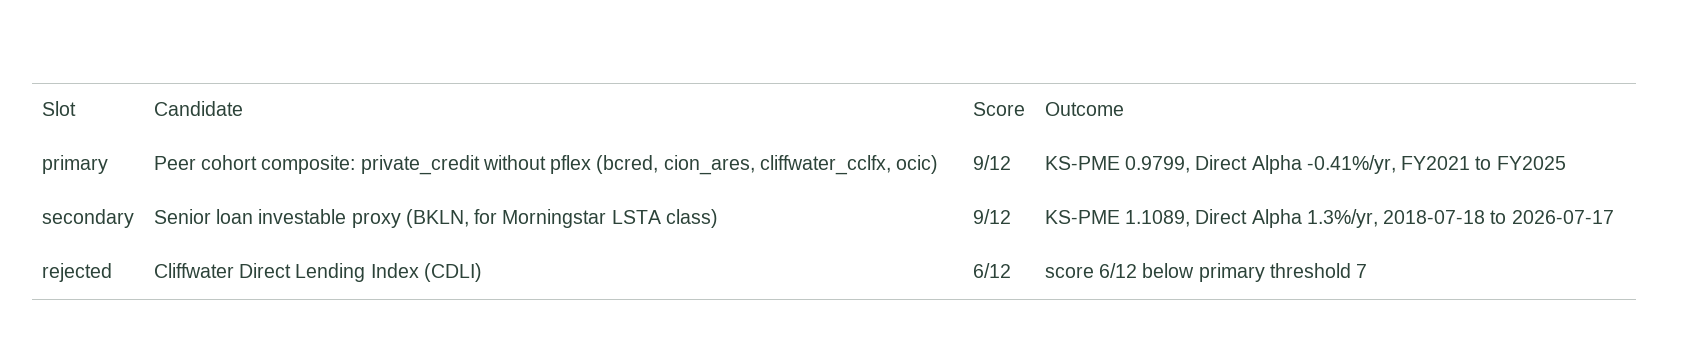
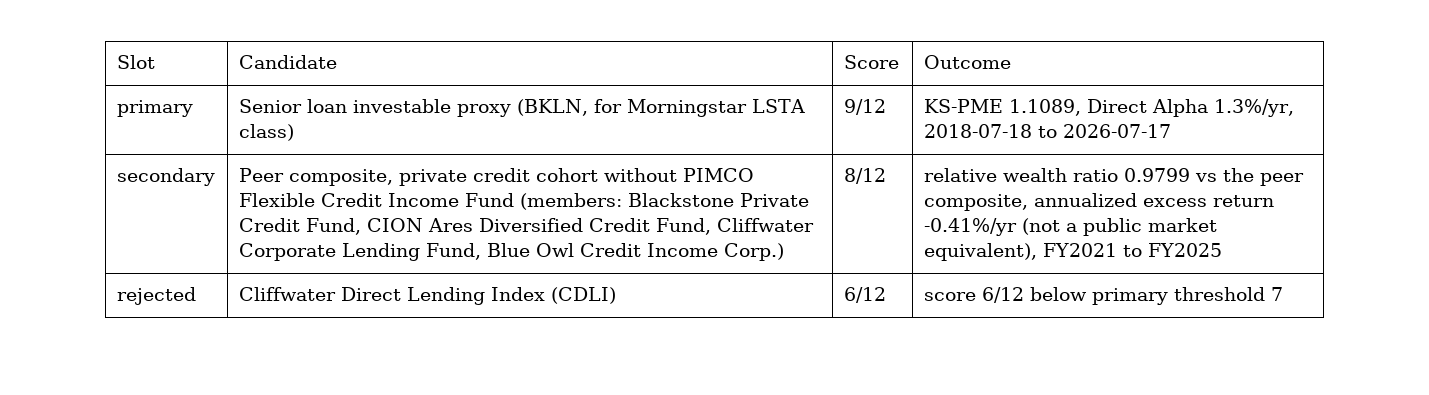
- primary | Peer cohort composite: private_credit without pflex (bcred, cion_ares, cliffwater_cclfx, ocic) | 9/12 | KS-PME 0.9799, Direct Alpha -0.41%/yr, FY2021 to FY2025
- secondary | Senior loan investable proxy (BKLN, for Morningstar LSTA class) | 9/12 | KS-PME 1.1089, Direct Alpha 1.3%/yr, 2018-07-18 to 2026-07-17
+ primary | Senior loan investable proxy (BKLN, for Morningstar LSTA class) | 9/12 | KS-PME 1.1089, Direct Alpha 1.3%/yr, 2018-07-18 to 2026-07-17
+ secondary | Peer composite, private credit cohort without PIMCO Flexible Credit Income Fund (members: Blackstone Private Credit Fund, CION Ares Diversified Credit Fund, Cliffwater Corporate Lending Fund, Blue Owl Credit Income Corp.) | 8/12 | relative wealth ratio 0.9799 vs the peer composite, annualized excess return -0.41%/yr (not a public market equivalent), FY2021 to FY2025

